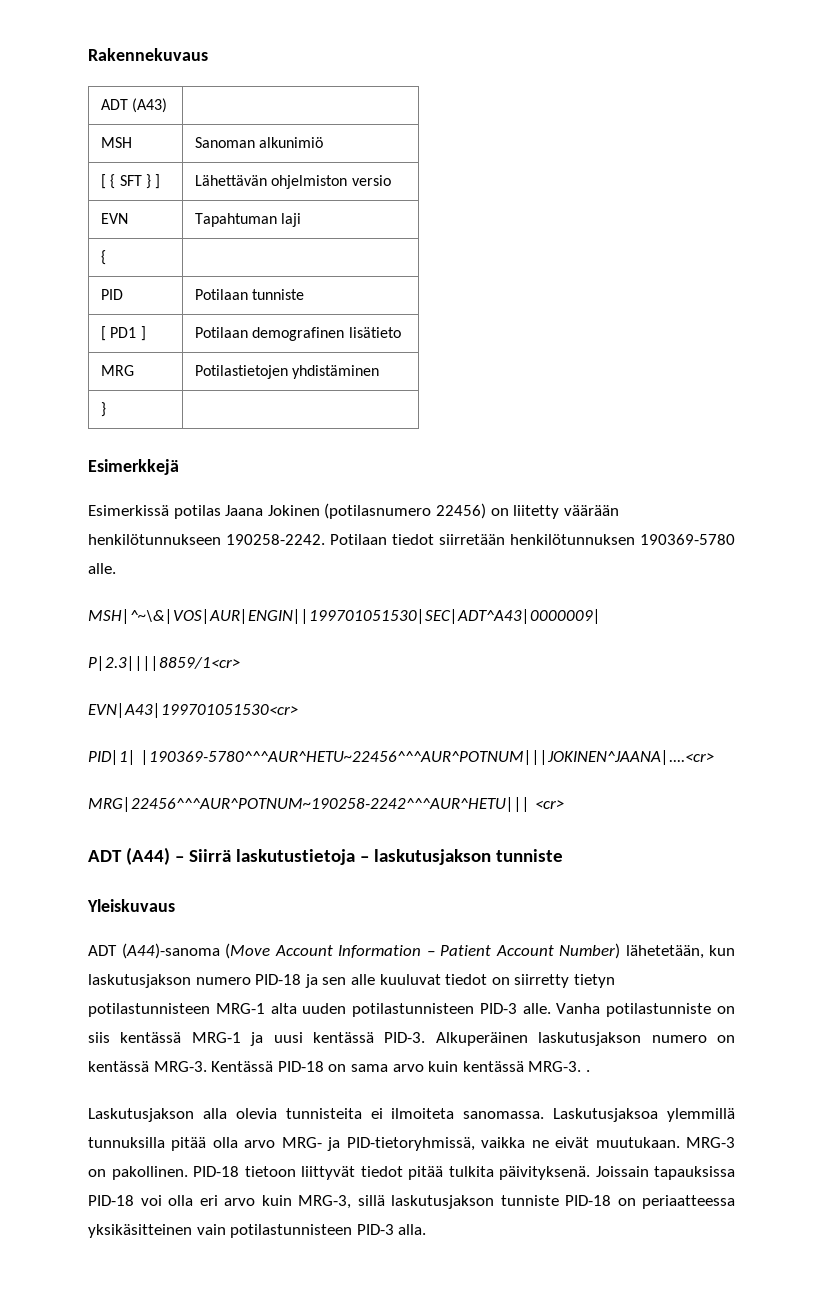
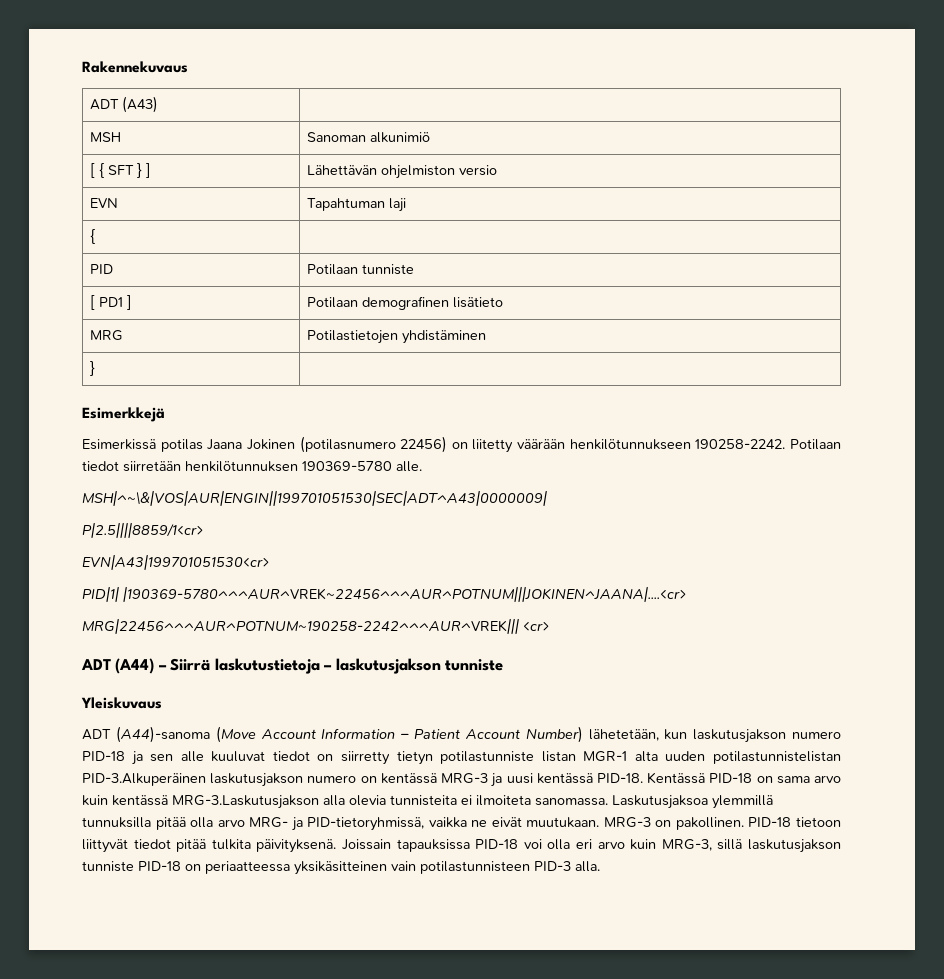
- P|2.3||||8859/1<cr>
+ P|2.5||||8859/1<cr>
- PID|1| |190369-5780^^^AUR^HETU~22456^^^AUR^POTNUM|||JOKINEN^JAANA|....<cr>
- MRG|22456^^^AUR^POTNUM~190258-2242^^^AUR^HETU||| <cr>
+ PID|1| |190369-5780^^^AUR^VREK~22456^^^AUR^POTNUM|||JOKINEN^JAANA|....<cr>
+ MRG|22456^^^AUR^POTNUM~190258-2242^^^AUR^VREK||| <cr>
- ADT (A44)-sanoma (Move Account Information – Patient Account Number) lähetetään, kun laskutusjakson numero PID-18 ja sen alle kuuluvat tiedot on siirretty tietyn potilastunnisteen MRG-1 alta uuden potilastunnisteen PID-3 alle. Vanha potilastunniste on siis kentässä MRG-1 ja uusi kentässä PID-3. Alkuperäinen laskutusjakson numero on kentässä MRG-3.
+ ADT (A44)-sanoma (Move Account Information – Patient Account Number) lähetetään, kun laskutusjakson numero PID-18 ja sen alle kuuluvat tiedot on siirretty tietyn potilastunniste listan MGR-1 alta uuden potilastunnistelistan PID-3.Alkuperäinen laskutusjakson numero on kentässä MRG-3 ja uusi kentässä PID-18.
- Kentässä PID-18 on sama arvo kuin kentässä MRG-3. .
- Laskutusjakson alla olevia tunnisteita ei ilmoiteta sanomassa.
+ Kentässä PID-18 on sama arvo kuin kentässä MRG-3.Laskutusjakson alla olevia tunnisteita ei ilmoiteta sanomassa.

